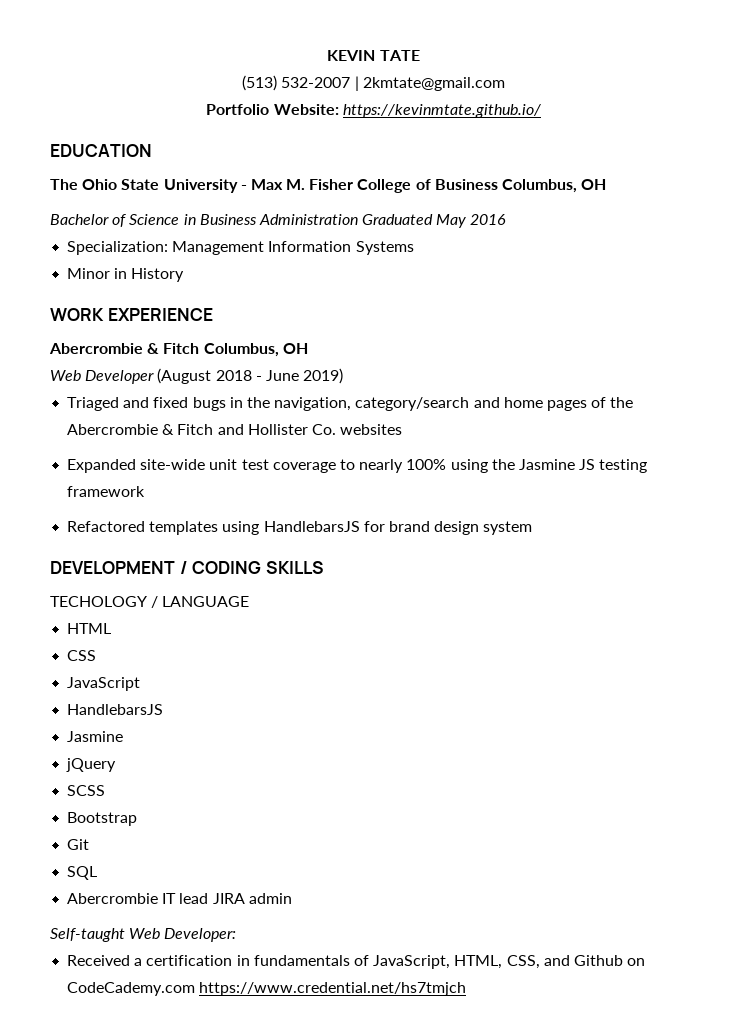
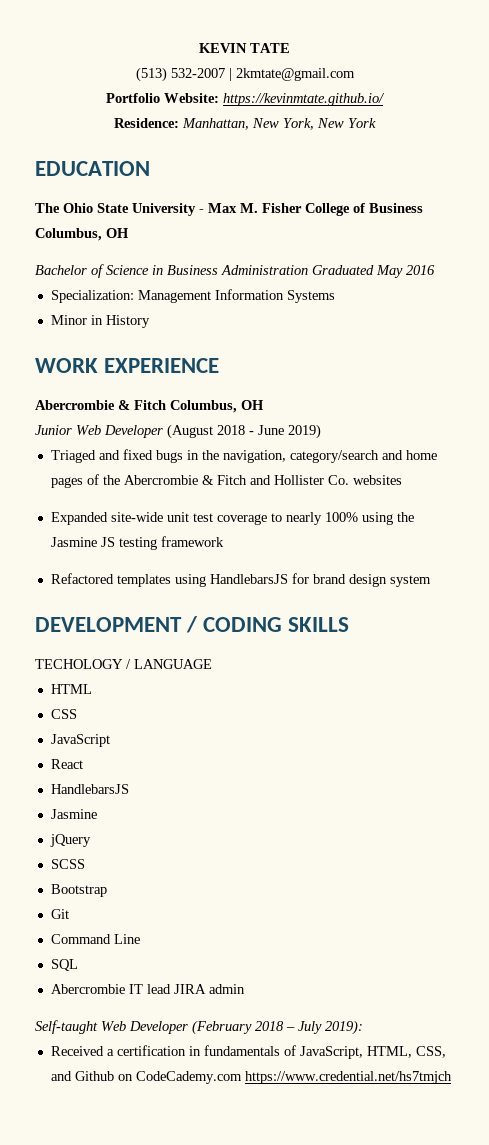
+ Residence: Manhattan, New York, New York
- Web Developer (August 2018 - June 2019)
+ Junior Web Developer (August 2018 - June 2019)
+ React
+ Command Line
- Self-taught Web Developer:
+ Self-taught Web Developer (February 2018 – July 2019):

